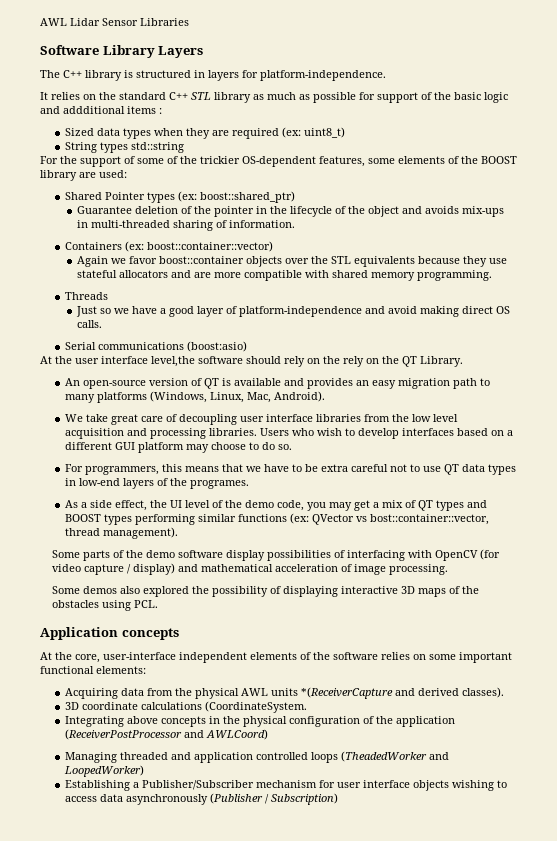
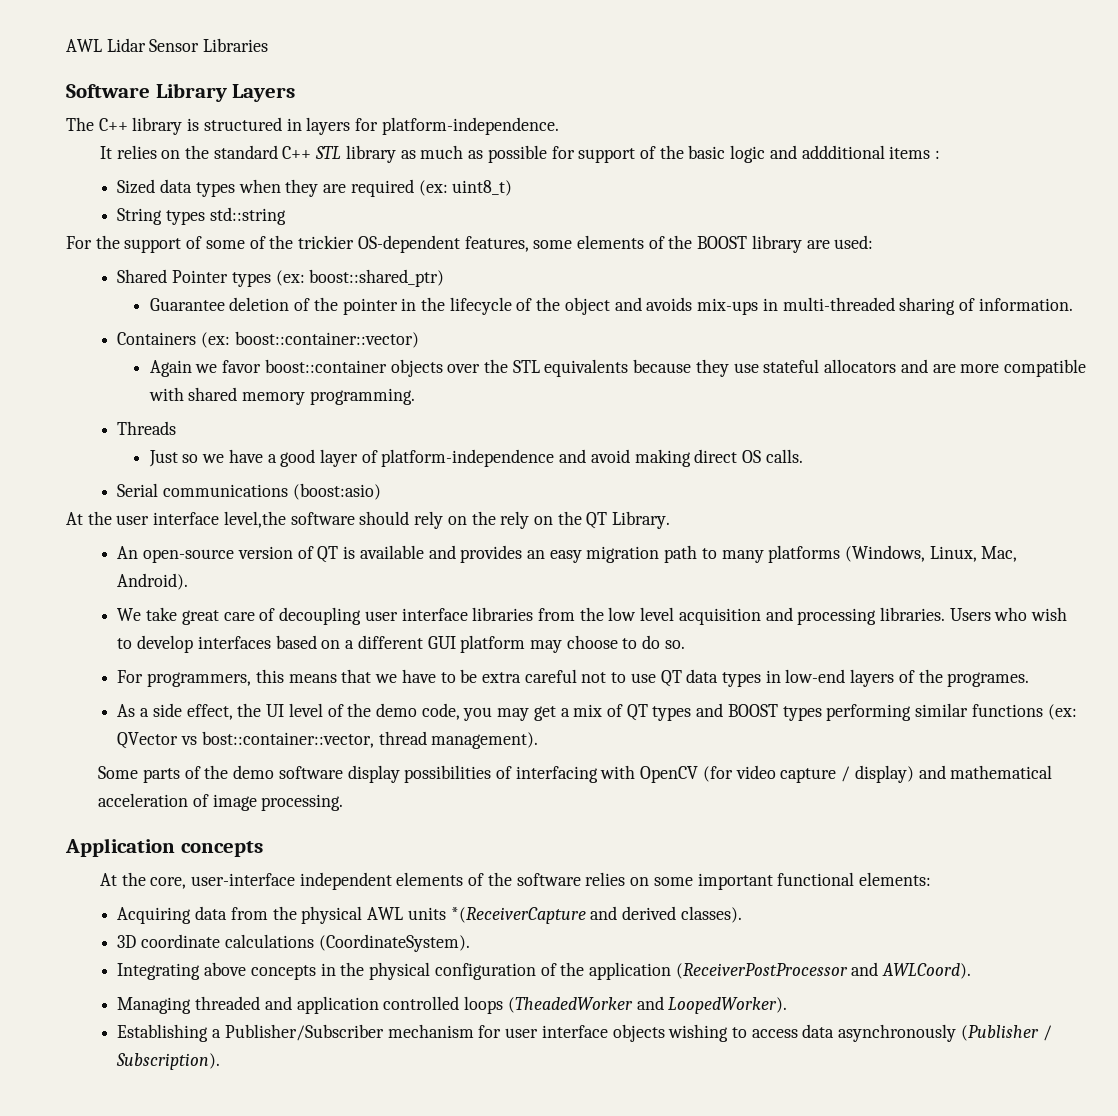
- Some demos also explored the possibility of displaying interactive 3D maps of the obstacles using PCL.
- 3D coordinate calculations (CoordinateSystem.
+ 3D coordinate calculations (CoordinateSystem).
- Integrating above concepts in the physical configuration of the application (ReceiverPostProcessor and AWLCoord)
+ Integrating above concepts in the physical configuration of the application (ReceiverPostProcessor and AWLCoord).
- Managing threaded and application controlled loops (TheadedWorker and LoopedWorker)
+ Managing threaded and application controlled loops (TheadedWorker and LoopedWorker).
- Establishing a Publisher/Subscriber mechanism for user interface objects wishing to access data asynchronously (Publisher / Subscription)
+ Establishing a Publisher/Subscriber mechanism for user interface objects wishing to access data asynchronously (Publisher / Subscription).

